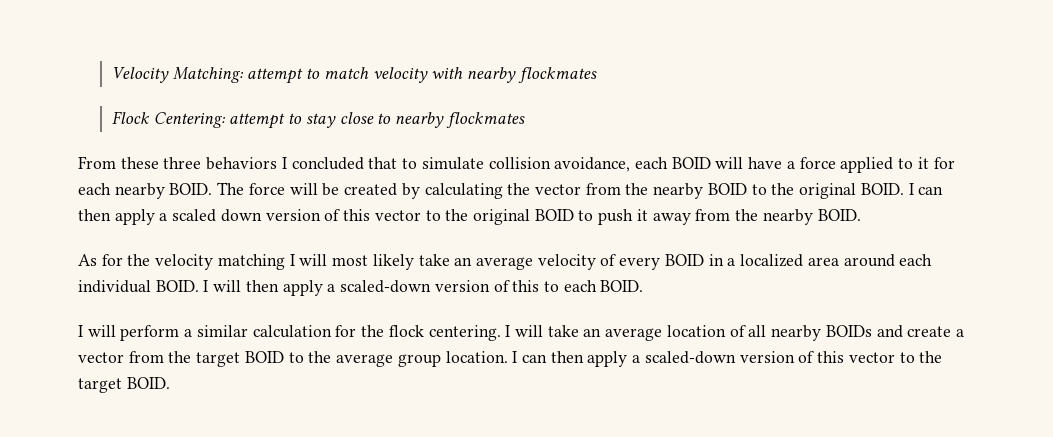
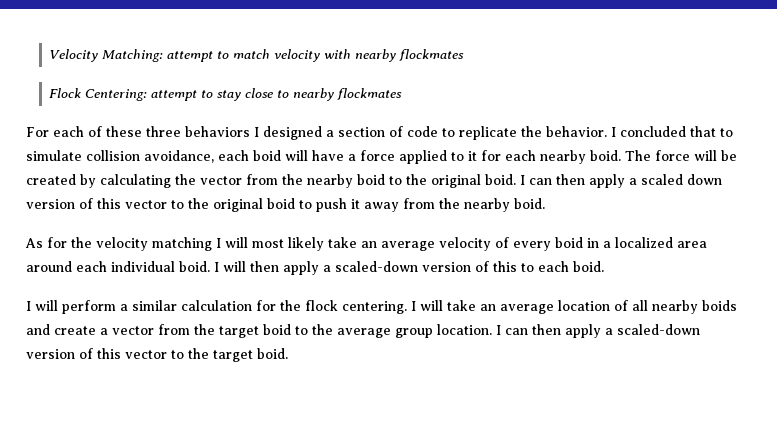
- From these three behaviors I concluded that to simulate collision avoidance, each BOID will have a force applied to it for each nearby BOID.
+ For each of these three behaviors I designed a section of code to replicate the behavior. I concluded that to simulate collision avoidance, each boid will have a force applied to it for each nearby boid.
- The force will be created by calculating the vector from the nearby BOID to the original BOID.
+ The force will be created by calculating the vector from the nearby boid to the original boid.
- I can then apply a scaled down version of this vector to the original BOID to push it away from the nearby BOID.
+ I can then apply a scaled down version of this vector to the original boid to push it away from the nearby boid.
- As for the velocity matching I will most likely take an average velocity of every BOID in a localized area around each individual BOID.
+ As for the velocity matching I will most likely take an average velocity of every boid in a localized area around each individual boid.
- I will then apply a scaled-down version of this to each BOID.
+ I will then apply a scaled-down version of this to each boid.
- I will take an average location of all nearby BOIDs and create a vector from the target BOID to the average group location.
+ I will take an average location of all nearby boids and create a vector from the target boid to the average group location.
- I can then apply a scaled-down version of this vector to the target BOID.
+ I can then apply a scaled-down version of this vector to the target boid.

